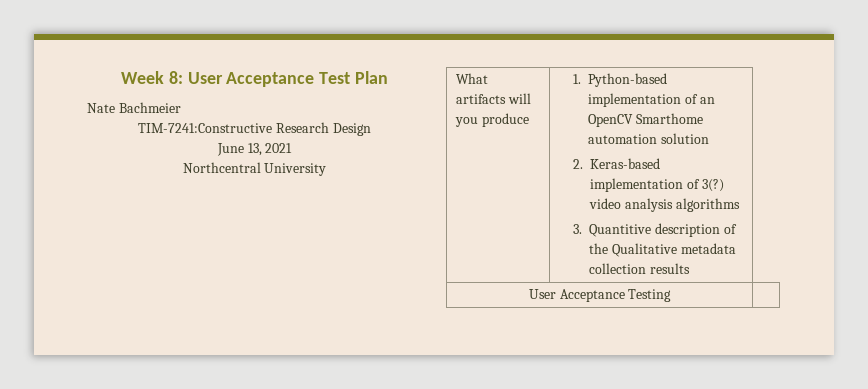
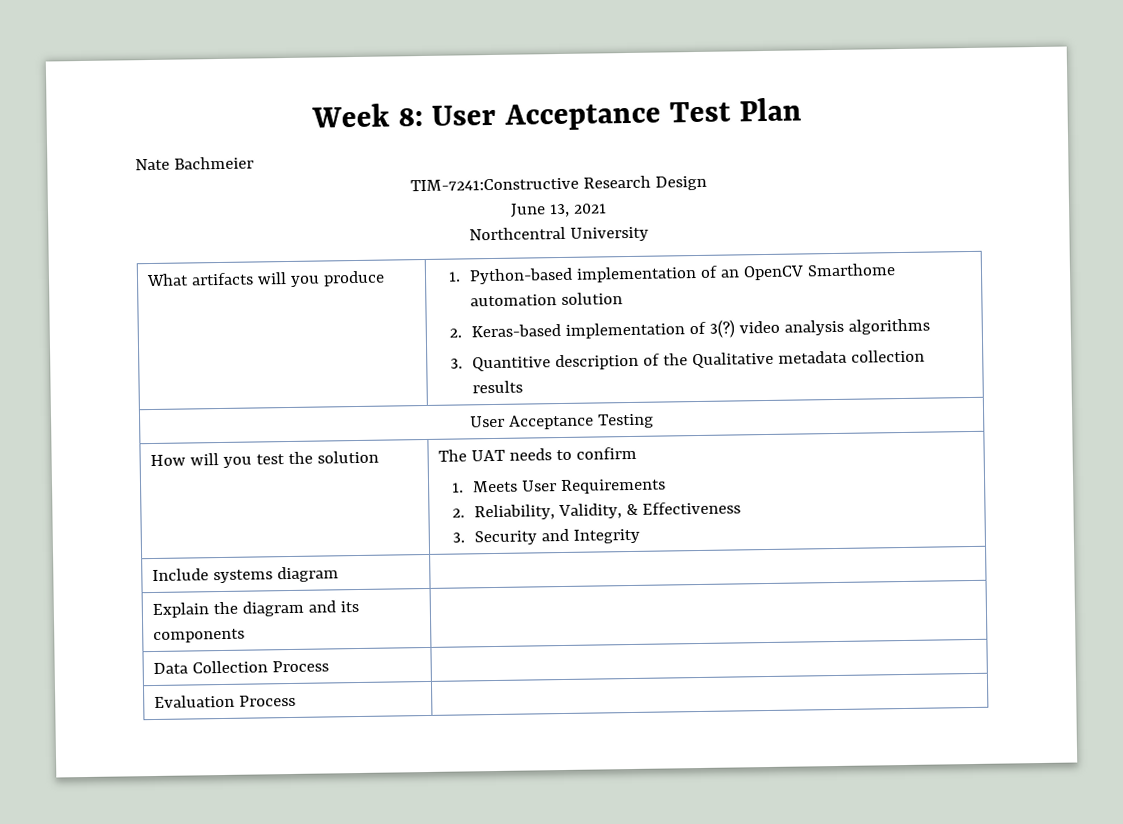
- User Acceptance Testing |
+ User Acceptance Testing
+ How will you test the solution | The UAT needs to confirm
+ 1. Meets User Requirements
+ 2. Reliability, Validity, & Effectiveness
+ 3. Security and Integrity
+ Include systems diagram |
+ Explain the diagram and its components |
+ Data Collection Process |
+ Evaluation Process |

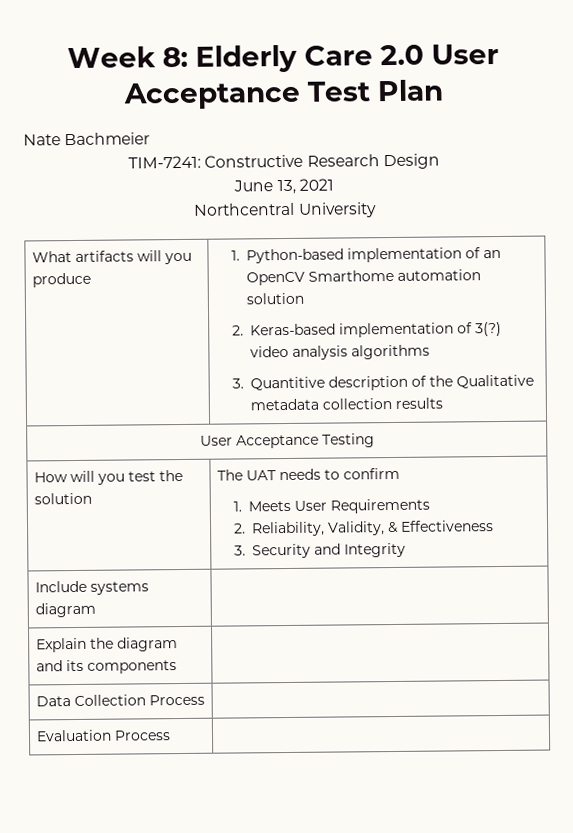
- Week 8: User Acceptance Test Plan
+ Week 8: Elderly Care 2.0 User Acceptance Test Plan
- TIM-7241:Constructive Research Design
+ TIM-7241: Constructive Research Design

